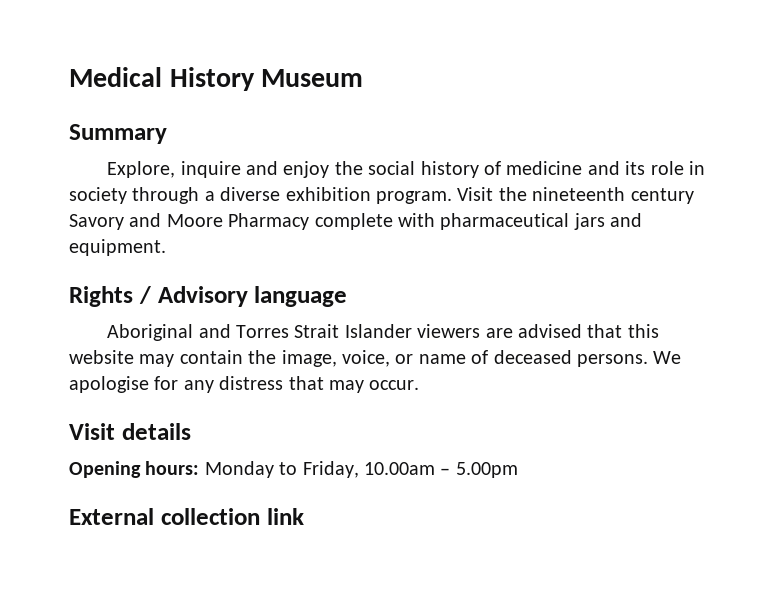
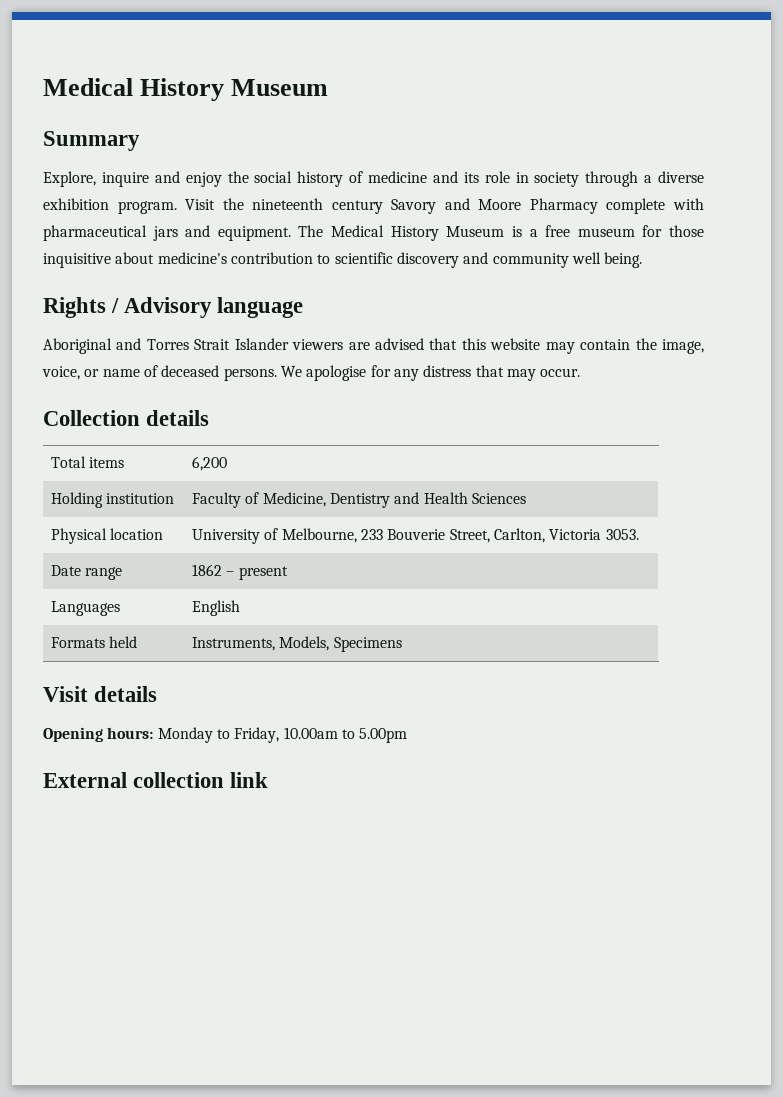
+ The Medical History Museum is a free museum for those inquisitive about medicine's contribution to scientific discovery and community well being.
+ Collection details
+ Total items | 6,200
+ Holding institution | Faculty of Medicine, Dentistry and Health Sciences
+ Physical location | University of Melbourne, 233 Bouverie Street, Carlton, Victoria 3053.
+ Date range | 1862 – present
+ Languages | English
+ Formats held | Instruments, Models, Specimens
- Opening hours: Monday to Friday, 10.00am – 5.00pm
+ Opening hours: Monday to Friday, 10.00am to 5.00pm

